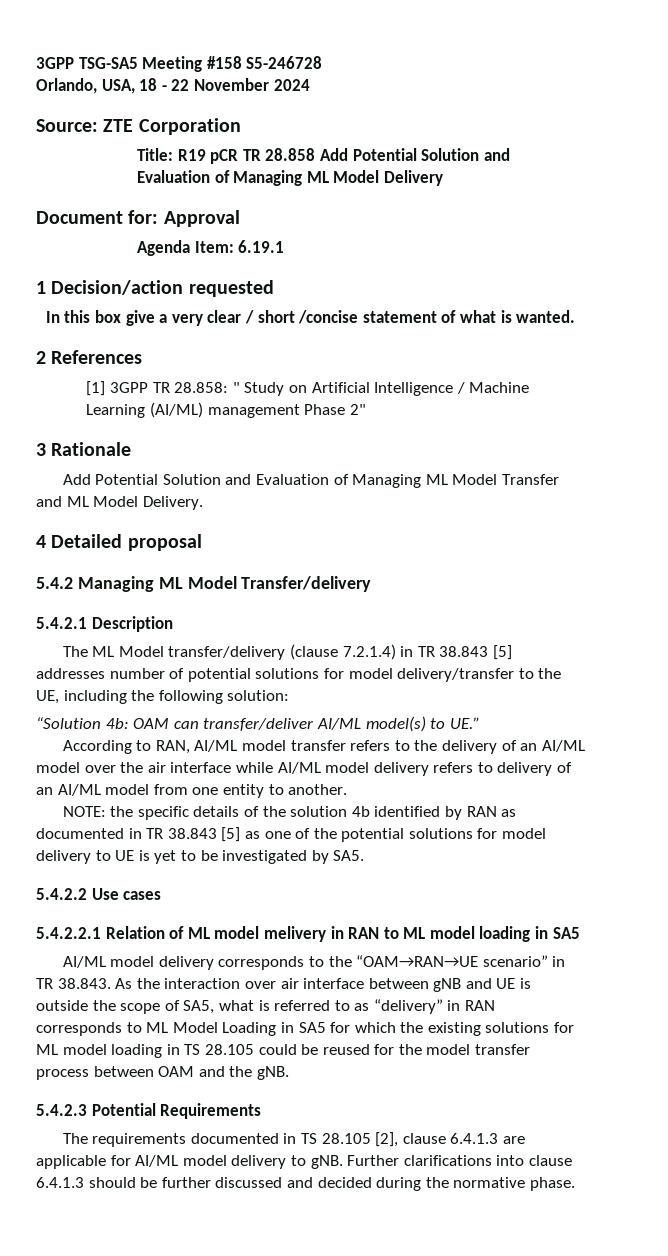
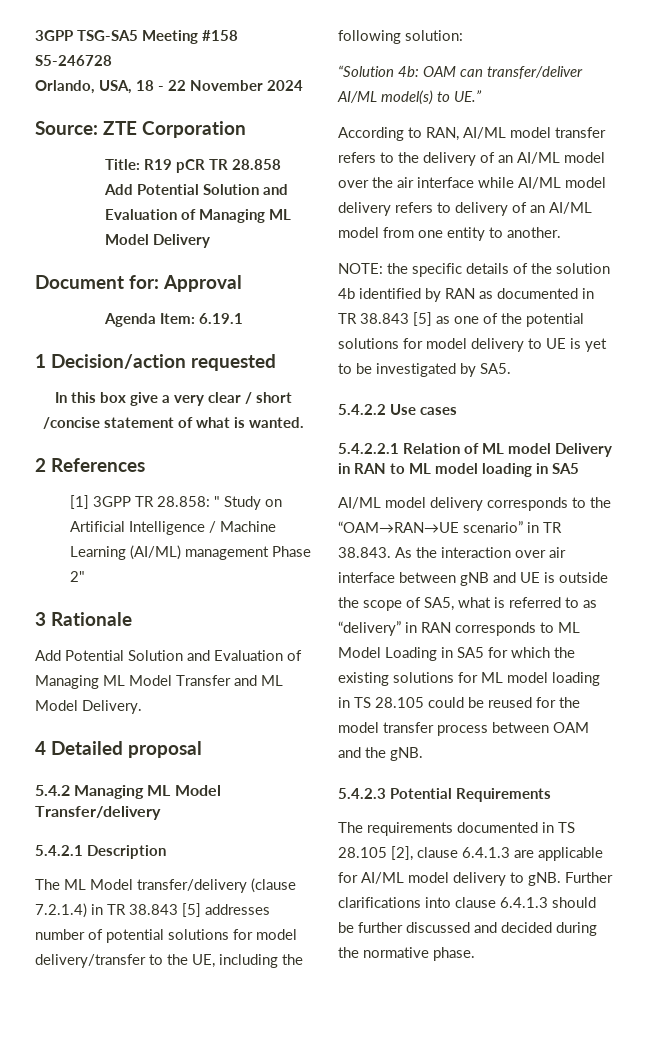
- 5.4.2.2.1 Relation of ML model melivery in RAN to ML model loading in SA5
+ 5.4.2.2.1 Relation of ML model Delivery in RAN to ML model loading in SA5

